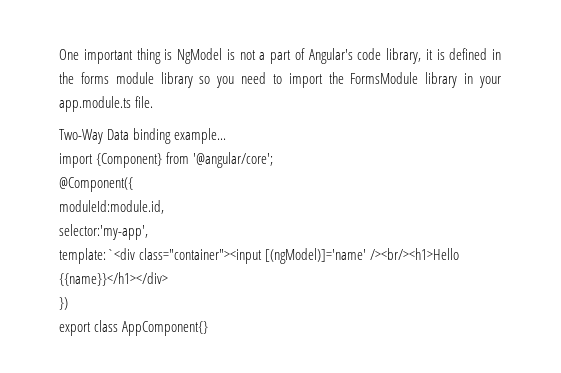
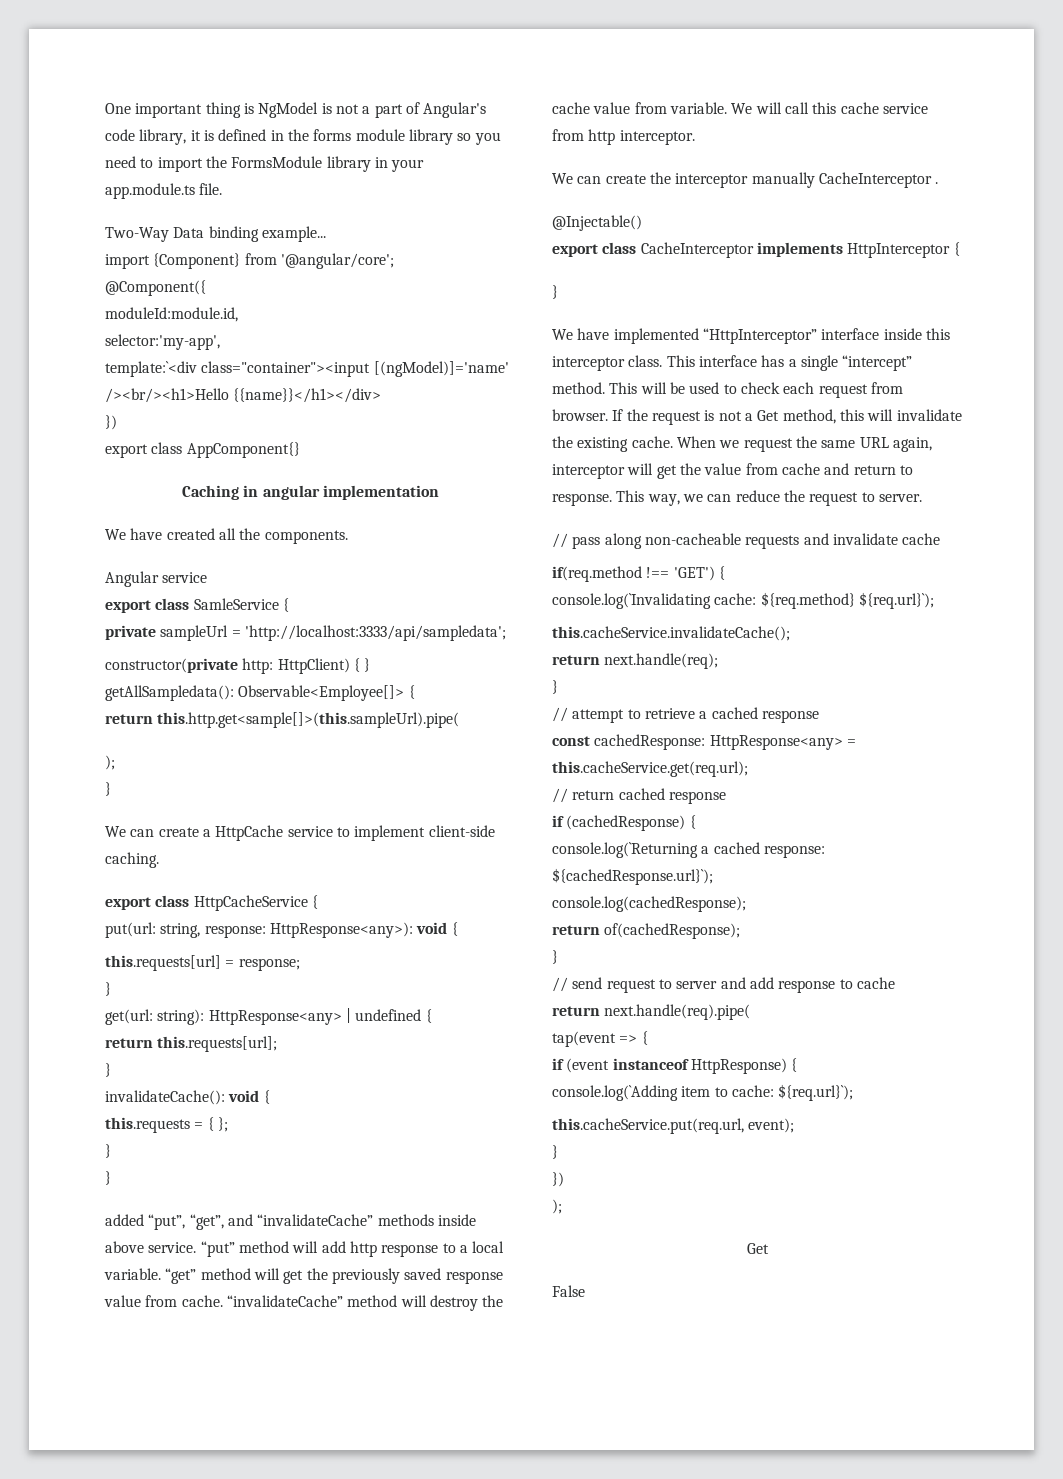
+ Caching in angular implementation
+ We have created all the components.
+ Angular service
+ export class SamleService {
+ private sampleUrl = 'http://localhost:3333/api/sampledata';
+ constructor(private http: HttpClient) { }
+ getAllSampledata(): Observable<Employee[]> {
+ return this.http.get<sample[]>(this.sampleUrl).pipe(
+ );
+ }
+ We can create a HttpCache service to implement client-side caching.
+ export class HttpCacheService {
+ put(url: string, response: HttpResponse<any>): void {
+ this.requests[url] = response;
+ }
+ get(url: string): HttpResponse<any> | undefined {
+ return this.requests[url];
+ }
+ invalidateCache(): void {
+ this.requests = { };
+ }
+ }
+ added “put”, “get”, and “invalidateCache” methods inside above service. “put” method will add http response to a local variable. “get” method will get the previously saved response value from cache. “invalidateCache” method will destroy the cache value from variable. We will call this cache service from http interceptor.
+ We can create the interceptor manually CacheInterceptor .
+ @Injectable()
+ export class CacheInterceptor implements HttpInterceptor {
+ }
+ We have implemented “HttpInterceptor” interface inside this interceptor class. This interface has a single “intercept” method. This will be used to check each request from browser. If the request is not a Get method, this will invalidate the existing cache. When we request the same URL again, interceptor will get the value from cache and return to response. This way, we can reduce the request to server.
+ // pass along non-cacheable requests and invalidate cache
+ if(req.method !== 'GET') {
+ console.log(`Invalidating cache: ${req.method} ${req.url}`);
+ this.cacheService.invalidateCache();
+ return next.handle(req);
+ }
+ // attempt to retrieve a cached response
+ const cachedResponse: HttpResponse<any> = this.cacheService.get(req.url);
+ // return cached response
+ if (cachedResponse) {
+ console.log(`Returning a cached response: ${cachedResponse.url}`);
+ console.log(cachedResponse);
+ return of(cachedResponse);
+ }
+ // send request to server and add response to cache
+ return next.handle(req).pipe(
+ tap(event => {
+ if (event instanceof HttpResponse) {
+ console.log(`Adding item to cache: ${req.url}`);
+ this.cacheService.put(req.url, event);
+ }
+ })
+ );
+ Get
+ False

